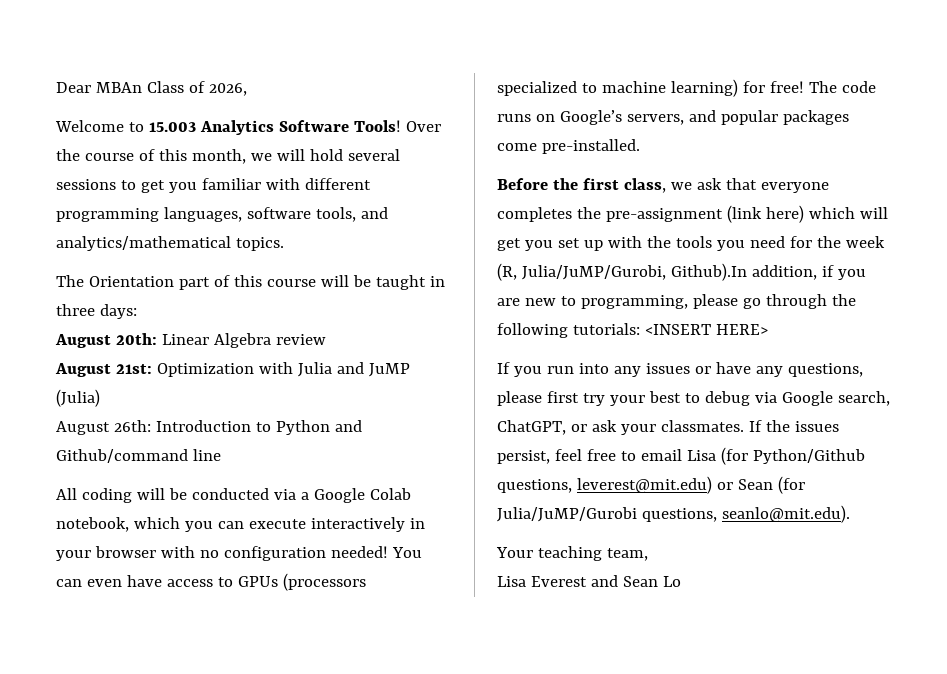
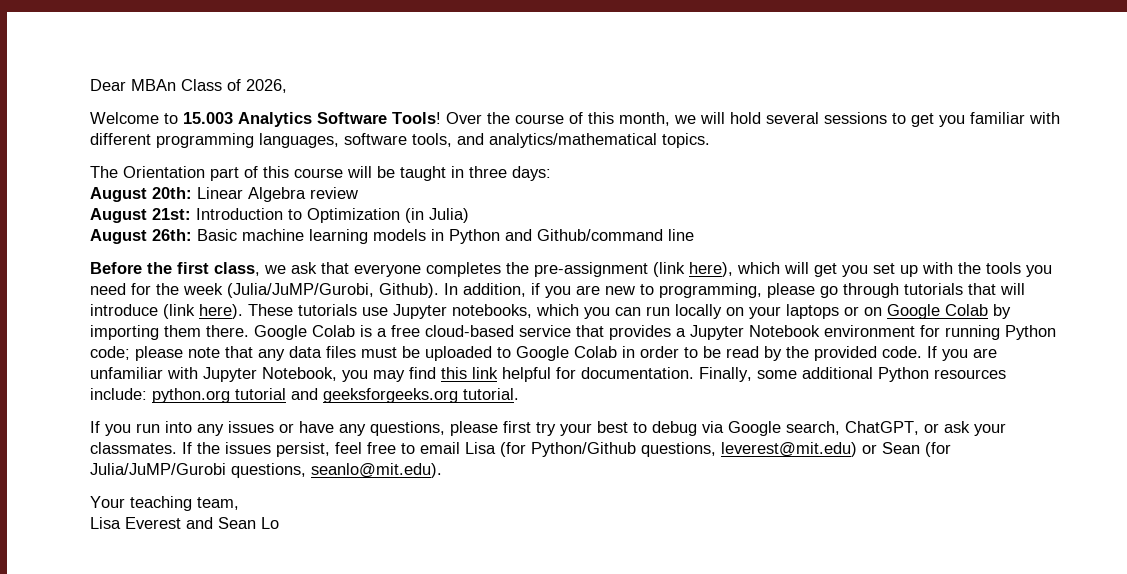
- August 21st: Optimization with Julia and JuMP (Julia)
- August 26th: Introduction to Python and Github/command line
- All coding will be conducted via a Google Colab notebook, which you can execute interactively in your browser with no configuration needed! You can even have access to GPUs (processors specialized to machine learning) for free! The code runs on Google’s servers, and popular packages come pre-installed.
+ August 21st: Introduction to Optimization (in Julia)
+ August 26th: Basic machine learning models in Python and Github/command line
- Before the first class, we ask that everyone completes the pre-assignment (link here) which will get you set up with the tools you need for the week (R, Julia/JuMP/Gurobi, Github).In addition, if you are new to programming, please go through the following tutorials: <INSERT HERE>
+ Before the first class, we ask that everyone completes the pre-assignment (link here), which will get you set up with the tools you need for the week (Julia/JuMP/Gurobi, Github). In addition, if you are new to programming, please go through tutorials that will introduce (link here). These tutorials use Jupyter notebooks, which you can run locally on your laptops or on Google Colab by importing them there. Google Colab is a free cloud-based service that provides a Jupyter Notebook environment for running Python code; please note that any data files must be uploaded to Google Colab in order to be read by the provided code. If you are unfamiliar with Jupyter Notebook, you may find this link helpful for documentation. Finally, some additional Python resources include: python.org tutorial and geeksforgeeks.org tutorial.

